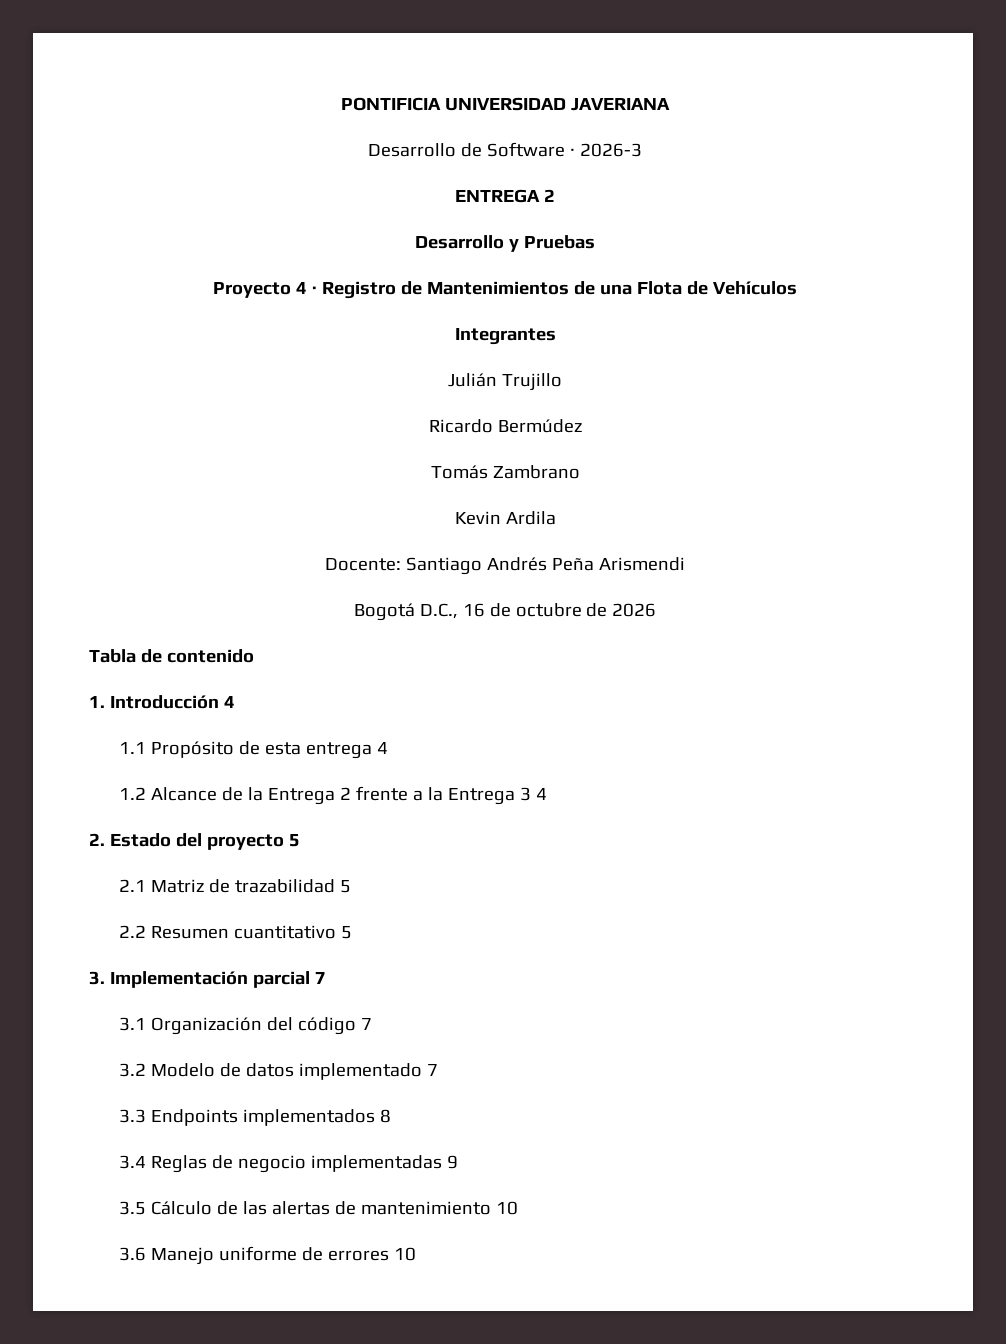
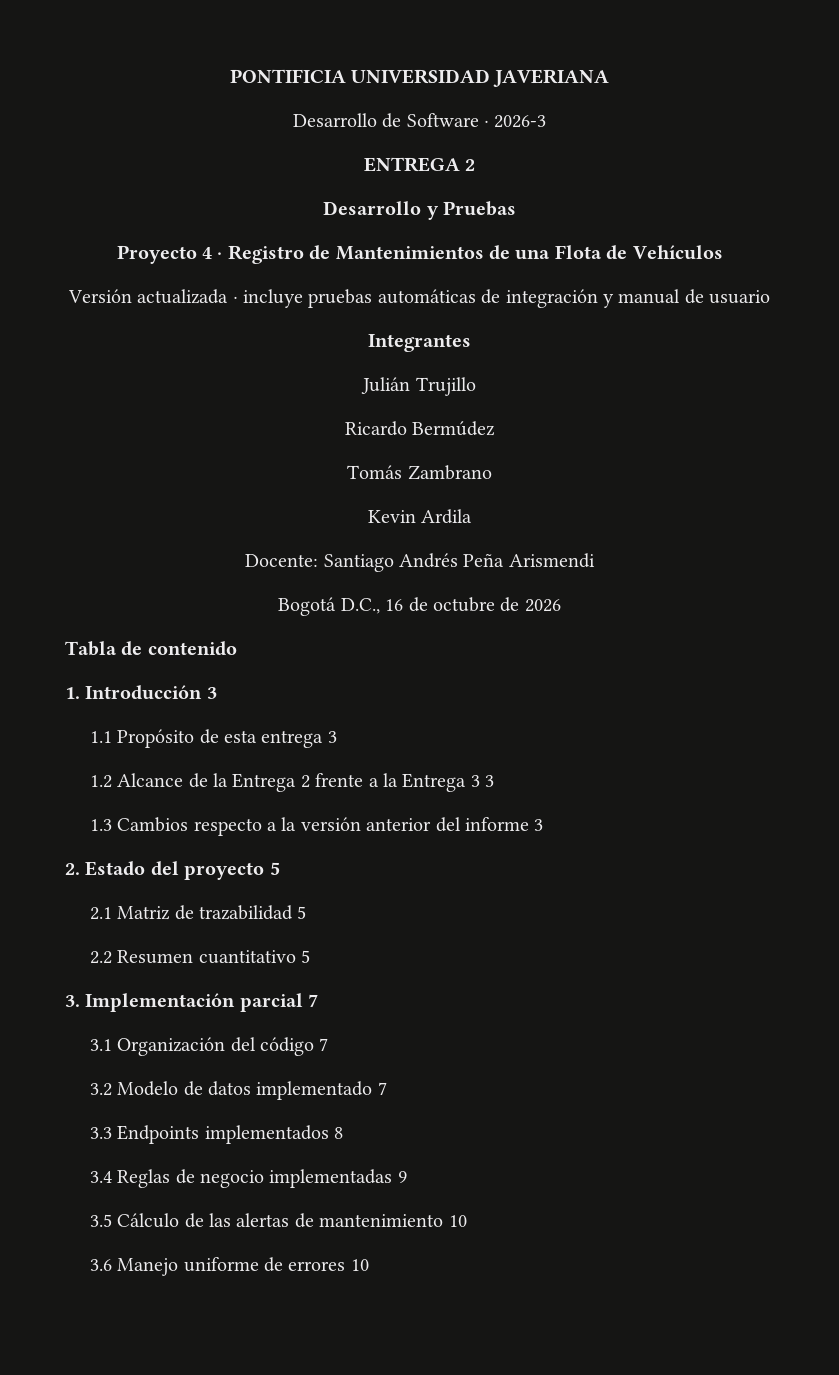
+ Versión actualizada · incluye pruebas automáticas de integración y manual de usuario
- 1. Introducción 4
+ 1. Introducción 3
- 1.1 Propósito de esta entrega 4
+ 1.1 Propósito de esta entrega 3
- 1.2 Alcance de la Entrega 2 frente a la Entrega 3 4
+ 1.2 Alcance de la Entrega 2 frente a la Entrega 3 3
+ 1.3 Cambios respecto a la versión anterior del informe 3

